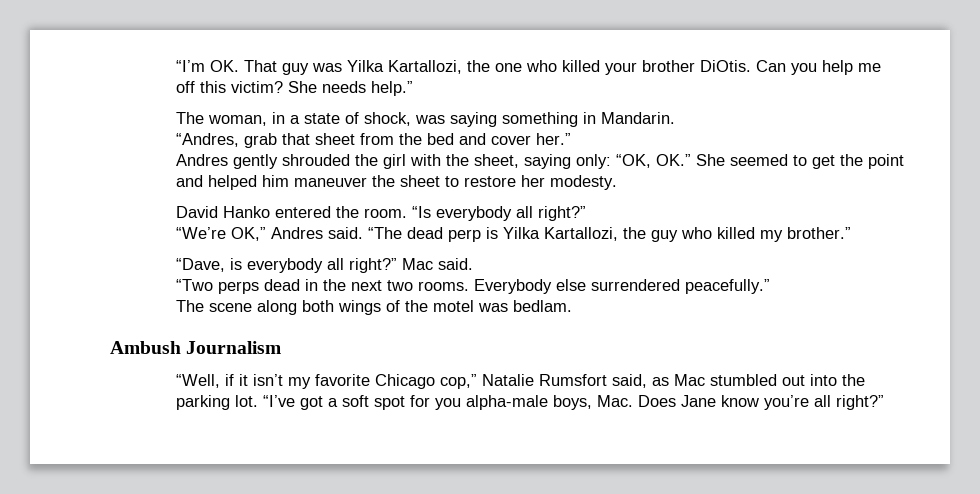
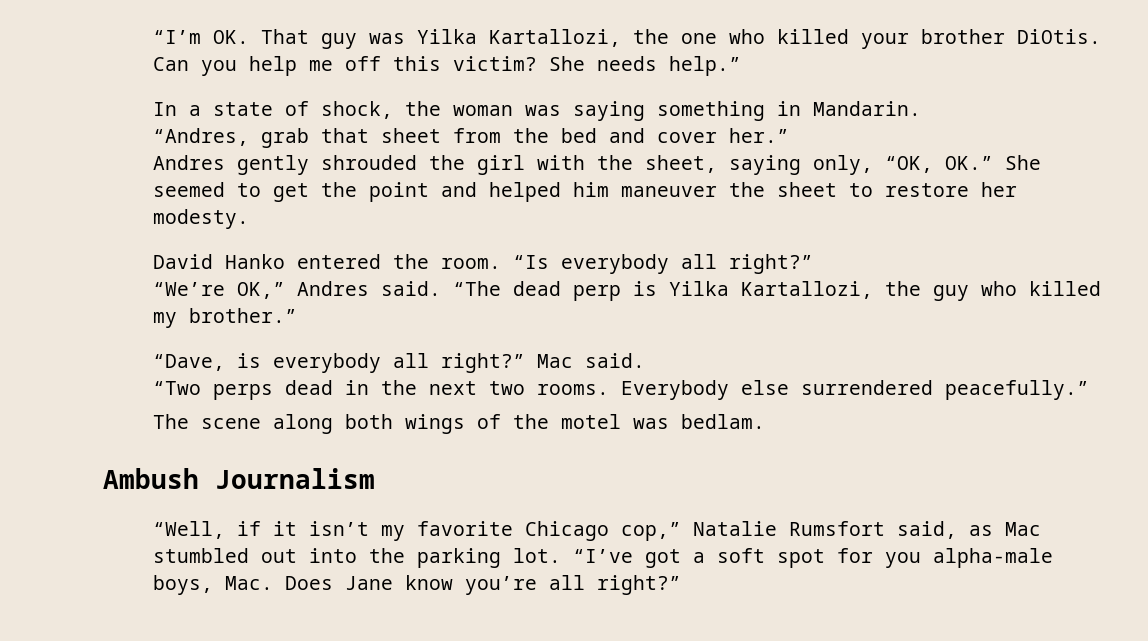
- The woman, in a state of shock, was saying something in Mandarin.
+ In a state of shock, the woman was saying something in Mandarin.
- Andres gently shrouded the girl with the sheet, saying only: “OK, OK.” She seemed to get the point and helped him maneuver the sheet to restore her modesty.
+ Andres gently shrouded the girl with the sheet, saying only, “OK, OK.” She seemed to get the point and helped him maneuver the sheet to restore her modesty.

